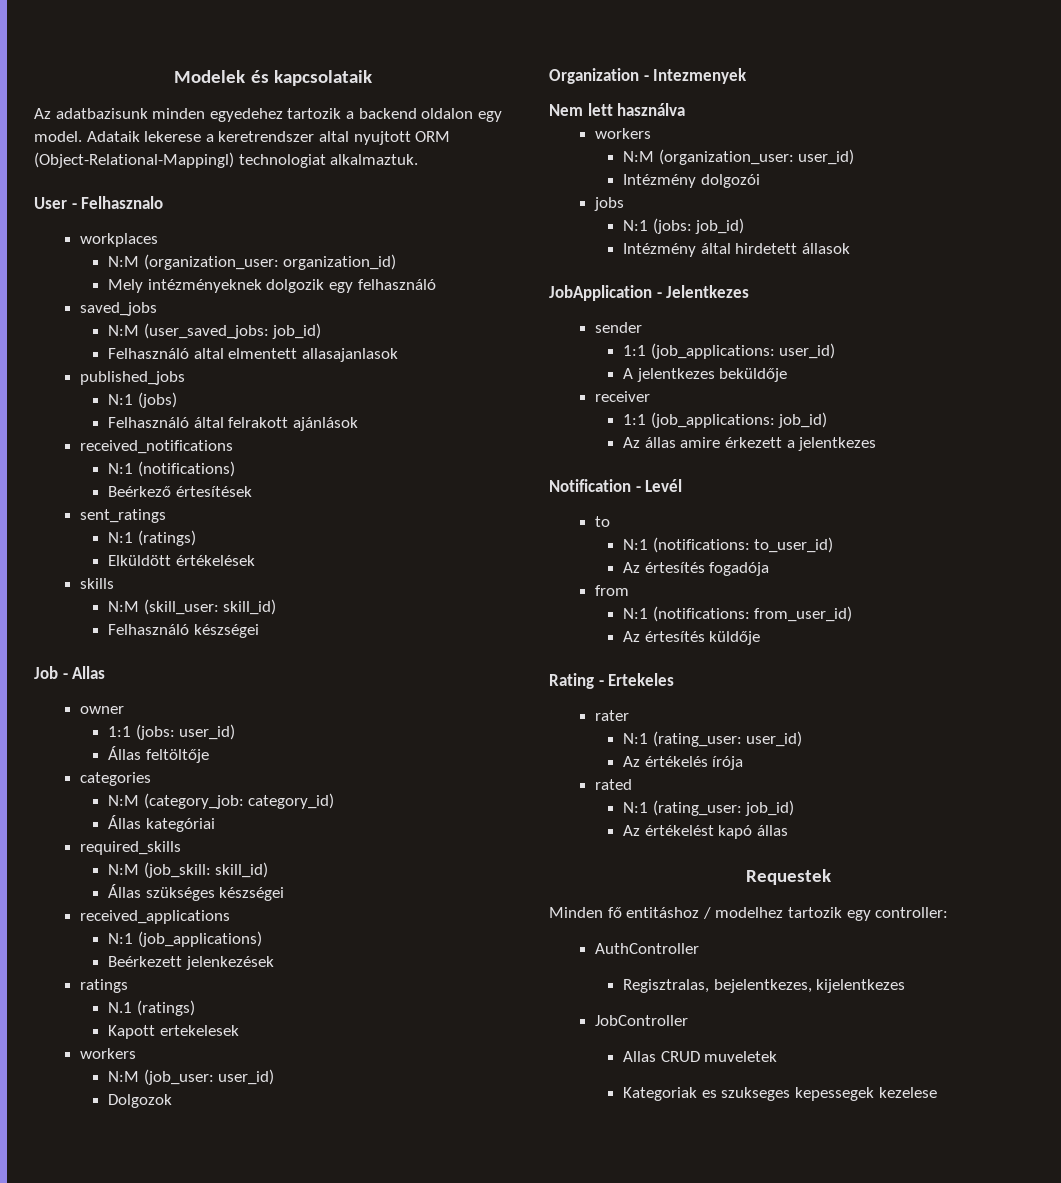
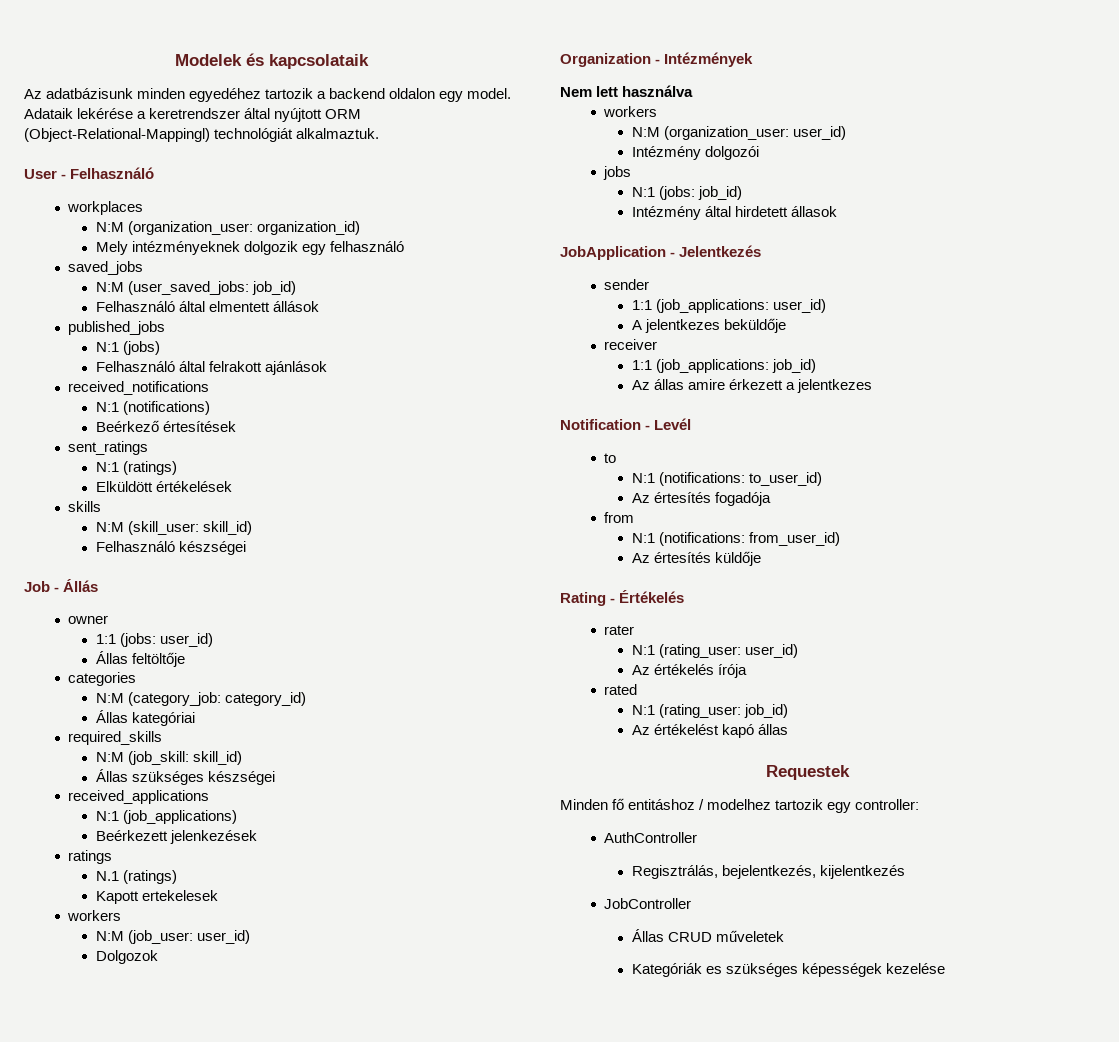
- Az adatbazisunk minden egyedehez tartozik a backend oldalon egy model.
+ Az adatbázisunk minden egyedéhez tartozik a backend oldalon egy model.
- Adataik lekerese a keretrendszer altal nyujtott ORM (Object-Relational-Mappingl) technologiat alkalmaztuk.
+ Adataik lekérése a keretrendszer által nyújtott ORM (Object-Relational-Mappingl) technológiát alkalmaztuk.
- User - Felhasznalo
+ User - Felhasználó
- Felhasználó altal elmentett allasajanlasok
+ Felhasználó által elmentett állások
- Job - Allas
+ Job - Állás
- Organization - Intezmenyek
+ Organization - Intézmények
- JobApplication - Jelentkezes
+ JobApplication - Jelentkezés
- Rating - Ertekeles
+ Rating - Értékelés
- Regisztralas, bejelentkezes, kijelentkezes
+ Regisztrálás, bejelentkezés, kijelentkezés
  JobController
- Allas CRUD muveletek
- Kategoriak es szukseges kepessegek kezelese
+ Állas CRUD műveletek
+ Kategóriák es szükséges képességek kezelése

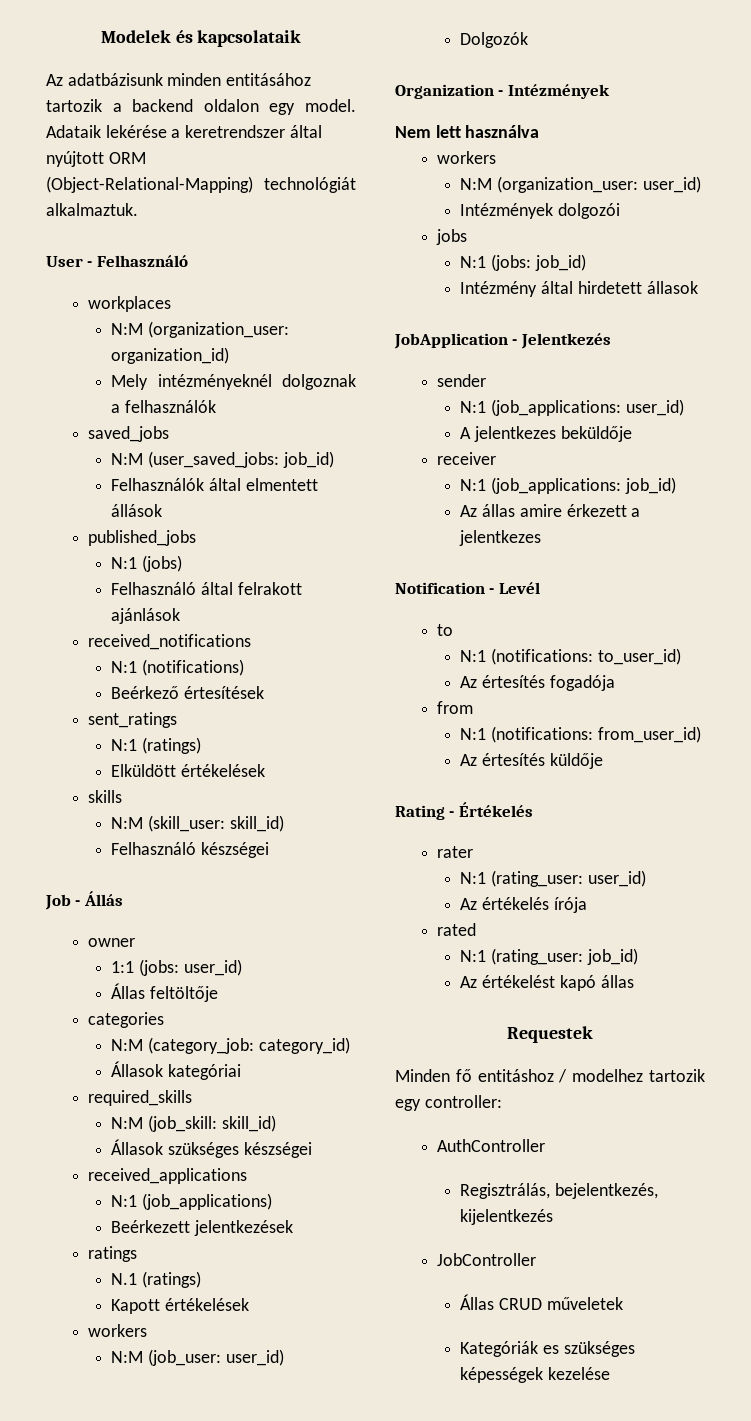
- Az adatbázisunk minden egyedéhez tartozik a backend oldalon egy model.
+ Az adatbázisunk minden entitásához tartozik a backend oldalon egy model.
- Adataik lekérése a keretrendszer által nyújtott ORM (Object-Relational-Mappingl) technológiát alkalmaztuk.
+ Adataik lekérése a keretrendszer által nyújtott ORM (Object-Relational-Mapping) technológiát alkalmaztuk.
- Mely intézményeknek dolgozik egy felhasználó
+ Mely intézményeknél dolgoznak a felhasználók
- Felhasználó által elmentett állások
+ Felhasználók által elmentett állások
- Állas kategóriai
+ Állasok kategóriai
- Állas szükséges készségei
+ Állasok szükséges készségei
- Beérkezett jelenkezések
+ Beérkezett jelentkezések
- Kapott ertekelesek
+ Kapott értékelések
- Dolgozok
+ Dolgozók
- Intézmény dolgozói
+ Intézmények dolgozói
- 1:1 (job_applications: user_id)
+ N:1 (job_applications: user_id)
- 1:1 (job_applications: job_id)
+ N:1 (job_applications: job_id)

